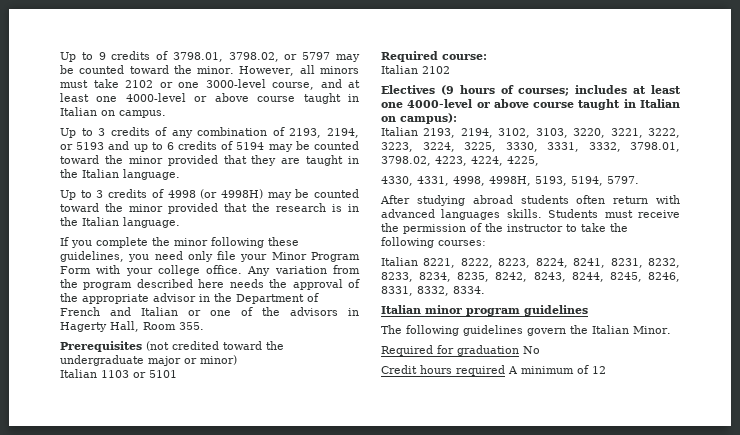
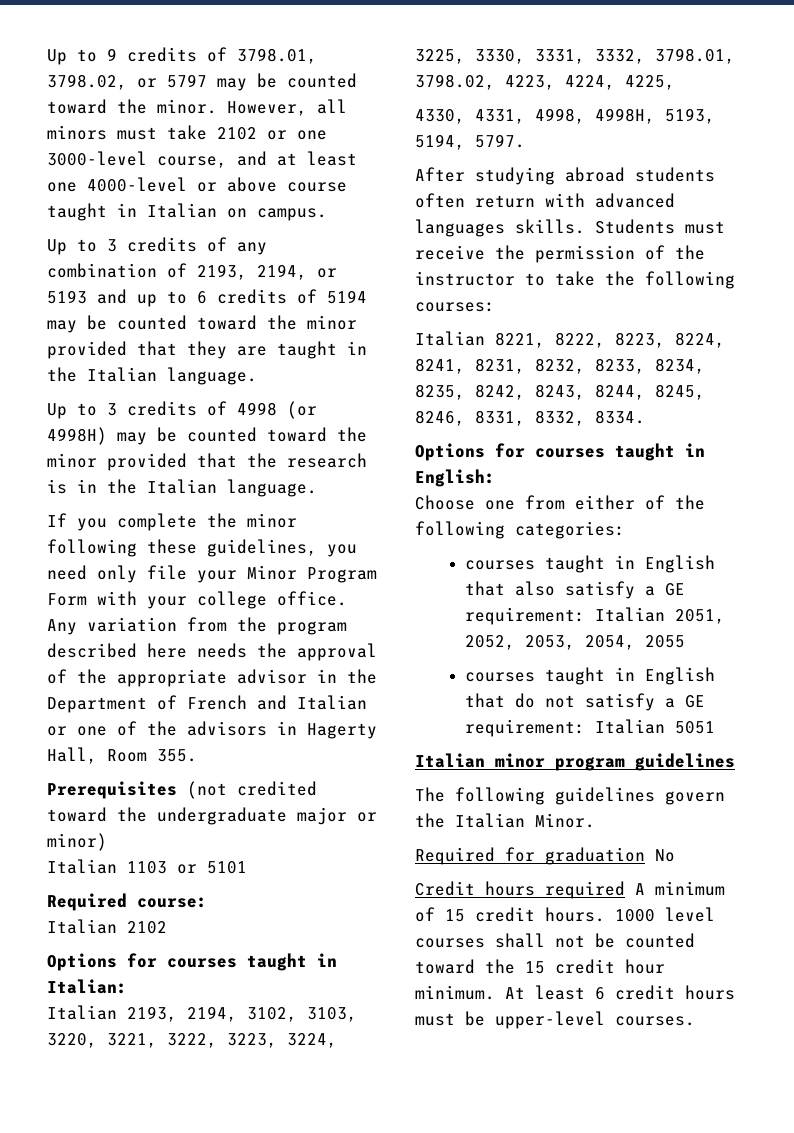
- Electives (9 hours of courses; includes at least one 4000-level or above course taught in Italian on campus):
+ Options for courses taught in Italian:
+ Options for courses taught in English:
+ Choose one from either of the following categories:
+ courses taught in English that also satisfy a GE requirement: Italian 2051, 2052, 2053, 2054, 2055
+ courses taught in English that do not satisfy a GE requirement: Italian 5051
- Credit hours required A minimum of 12
+ Credit hours required A minimum of 15 credit hours. 1000 level courses shall not be counted toward the 15 credit hour minimum. At least 6 credit hours must be upper-level courses.

